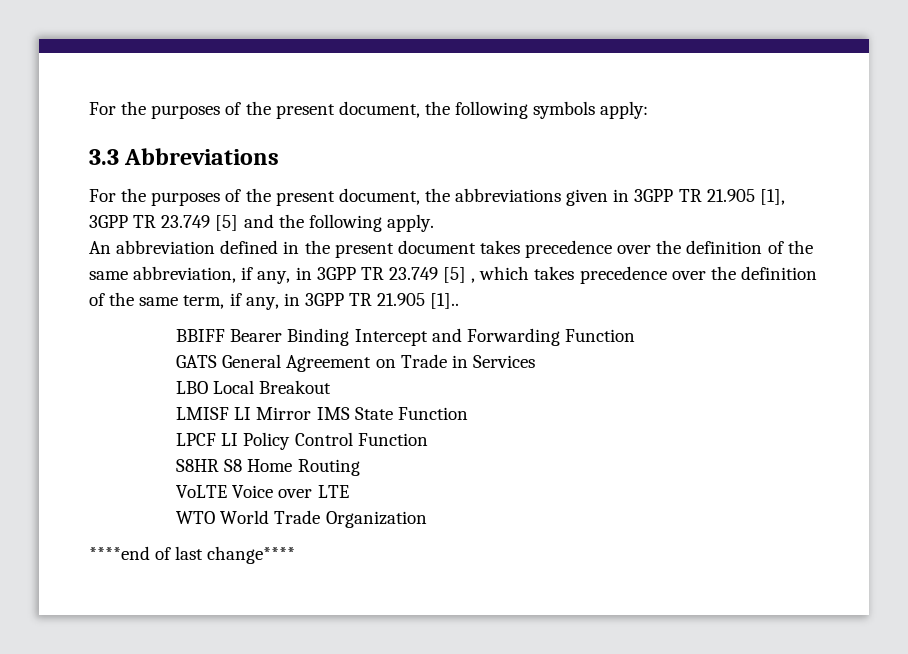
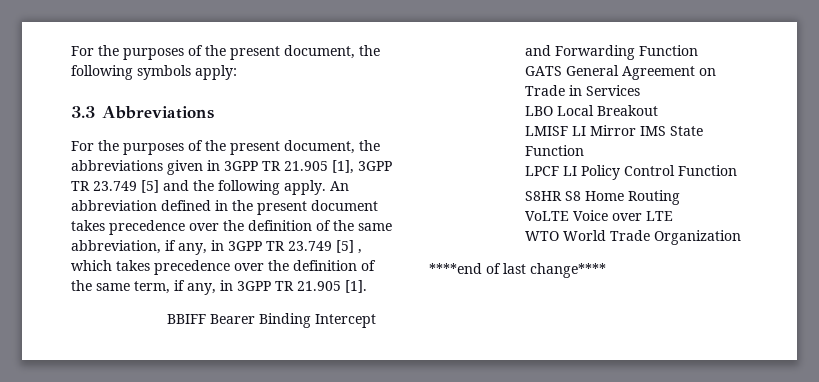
- For the purposes of the present document, the abbreviations given in 3GPP TR 21.905 [1], 3GPP TR 23.749 [5] and the following apply.
- An abbreviation defined in the present document takes precedence over the definition of the same abbreviation, if any, in 3GPP TR 23.749 [5] , which takes precedence over the definition of the same term, if any, in 3GPP TR 21.905 [1]..
+ For the purposes of the present document, the abbreviations given in 3GPP TR 21.905 [1], 3GPP TR 23.749 [5] and the following apply. An abbreviation defined in the present document takes precedence over the definition of the same abbreviation, if any, in 3GPP TR 23.749 [5] , which takes precedence over the definition of the same term, if any, in 3GPP TR 21.905 [1].

